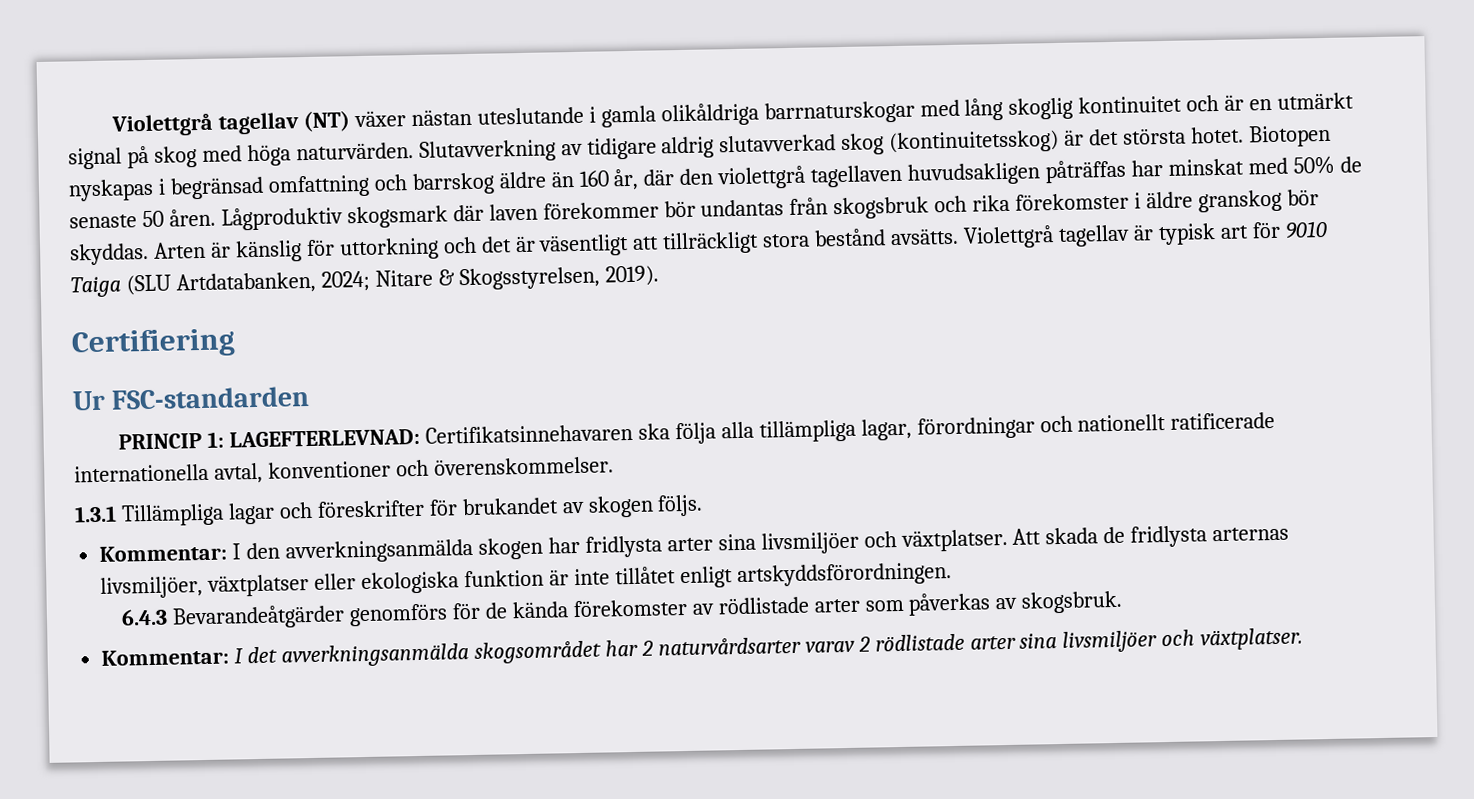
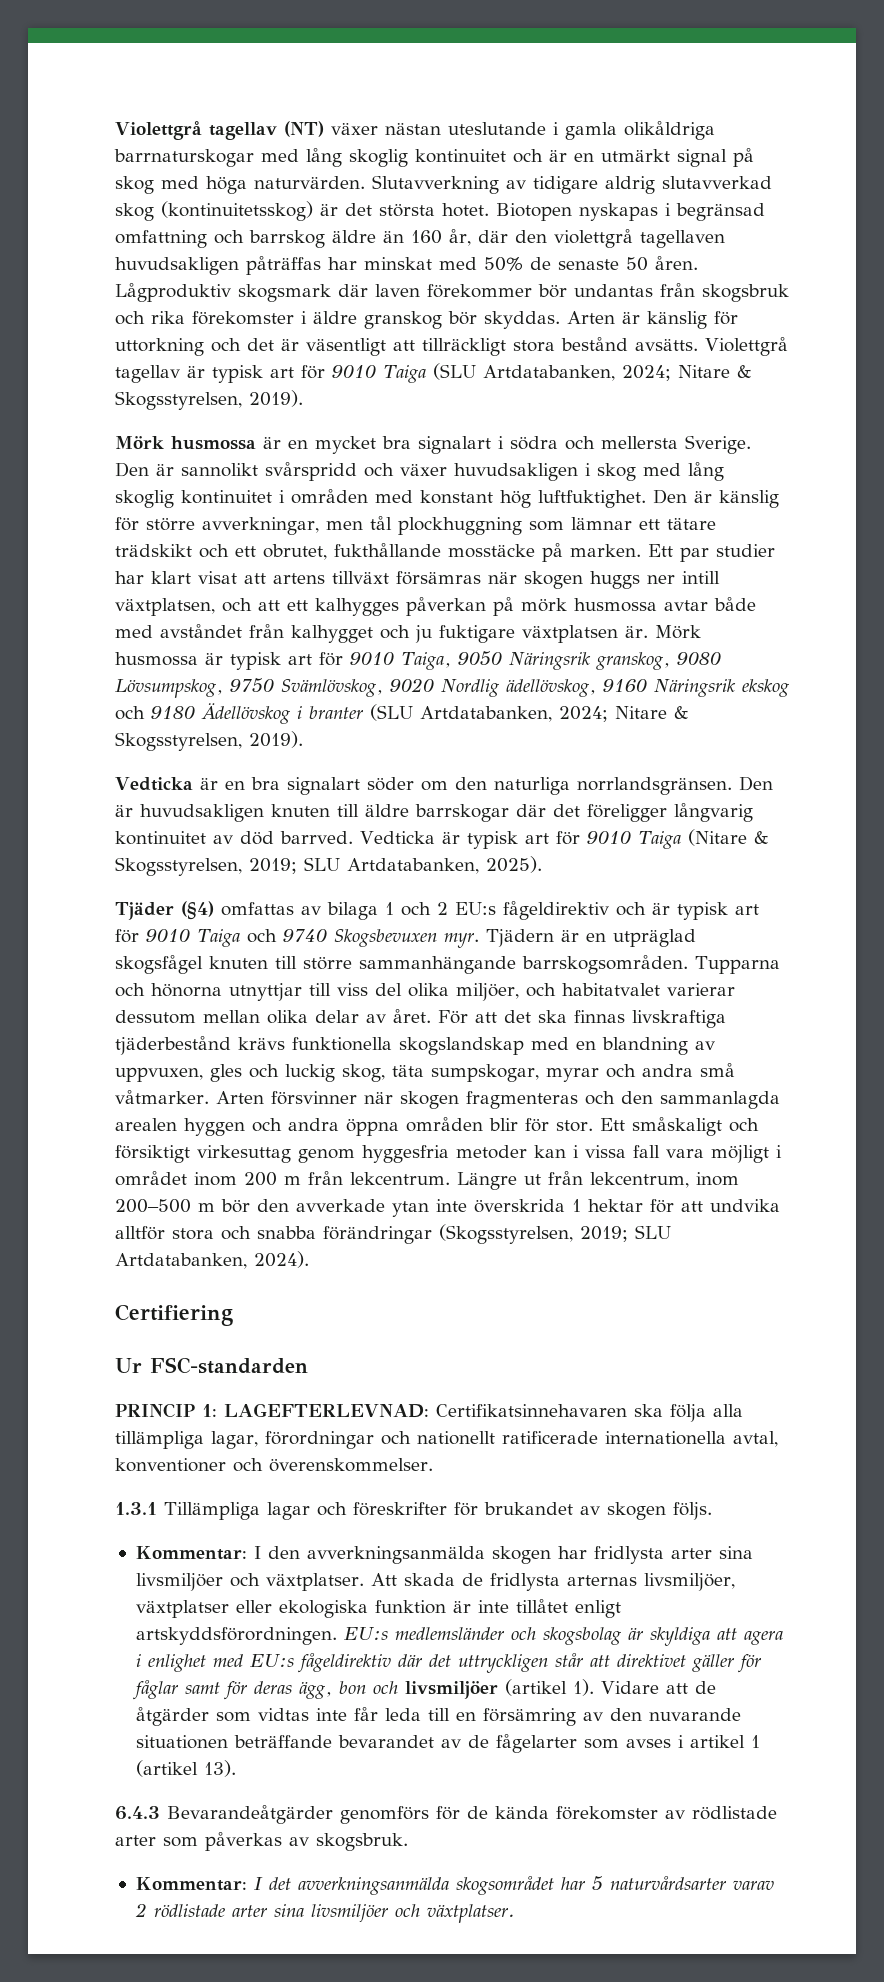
+ Mörk husmossa är en mycket bra signalart i södra och mellersta Sverige. Den är sannolikt svårspridd och växer huvudsakligen i skog med lång skoglig kontinuitet i områden med konstant hög luftfuktighet. Den är känslig för större avverkningar, men tål plockhuggning som lämnar ett tätare trädskikt och ett obrutet, fukthållande mosstäcke på marken. Ett par studier har klart visat att artens tillväxt försämras när skogen huggs ner intill växtplatsen, och att ett kalhygges påverkan på mörk husmossa avtar både med avståndet från kalhygget och ju fuktigare växtplatsen är. Mörk husmossa är typisk art för 9010 Taiga, 9050 Näringsrik granskog, 9080 Lövsumpskog, 9750 Svämlövskog, 9020 Nordlig ädellövskog, 9160 Näringsrik ekskog och 9180 Ädellövskog i branter (SLU Artdatabanken, 2024; Nitare & Skogsstyrelsen, 2019).
+ Vedticka är en bra signalart söder om den naturliga norrlandsgränsen. Den är huvudsakligen knuten till äldre barrskogar där det föreligger långvarig kontinuitet av död barrved. Vedticka är typisk art för 9010 Taiga (Nitare & Skogsstyrelsen, 2019; SLU Artdatabanken, 2025).
+ Tjäder (§4) omfattas av bilaga 1 och 2 EU:s fågeldirektiv och är typisk art för 9010 Taiga och 9740 Skogsbevuxen myr. Tjädern är en utpräglad skogsfågel knuten till större sammanhängande barrskogsområden. Tupparna och hönorna utnyttjar till viss del olika miljöer, och habitatvalet varierar dessutom mellan olika delar av året. För att det ska finnas livskraftiga tjäderbestånd krävs funktionella skogslandskap med en blandning av uppvuxen, gles och luckig skog, täta sumpskogar, myrar och andra små våtmarker. Arten försvinner när skogen fragmenteras och den sammanlagda arealen hyggen och andra öppna områden blir för stor. Ett småskaligt och försiktigt virkesuttag genom hyggesfria metoder kan i vissa fall vara möjligt i området inom 200 m från lekcentrum. Längre ut från lekcentrum, inom 200–500 m bör den avverkade ytan inte överskrida 1 hektar för att undvika alltför stora och snabba förändringar (Skogsstyrelsen, 2019; SLU Artdatabanken, 2024).
+ EU:s medlemsländer och skogsbolag är skyldiga att agera i enlighet med EU:s fågeldirektiv där det uttryckligen står att direktivet gäller för fåglar samt för deras ägg, bon och livsmiljöer (artikel 1). Vidare att de åtgärder som vidtas inte får leda till en försämring av den nuvarande situationen beträffande bevarandet av de fågelarter som avses i artikel 1 (artikel 13).
- Kommentar: I det avverkningsanmälda skogsområdet har 2 naturvårdsarter varav 2 rödlistade arter sina livsmiljöer och växtplatser.
+ Kommentar: I det avverkningsanmälda skogsområdet har 5 naturvårdsarter varav 2 rödlistade arter sina livsmiljöer och växtplatser.

